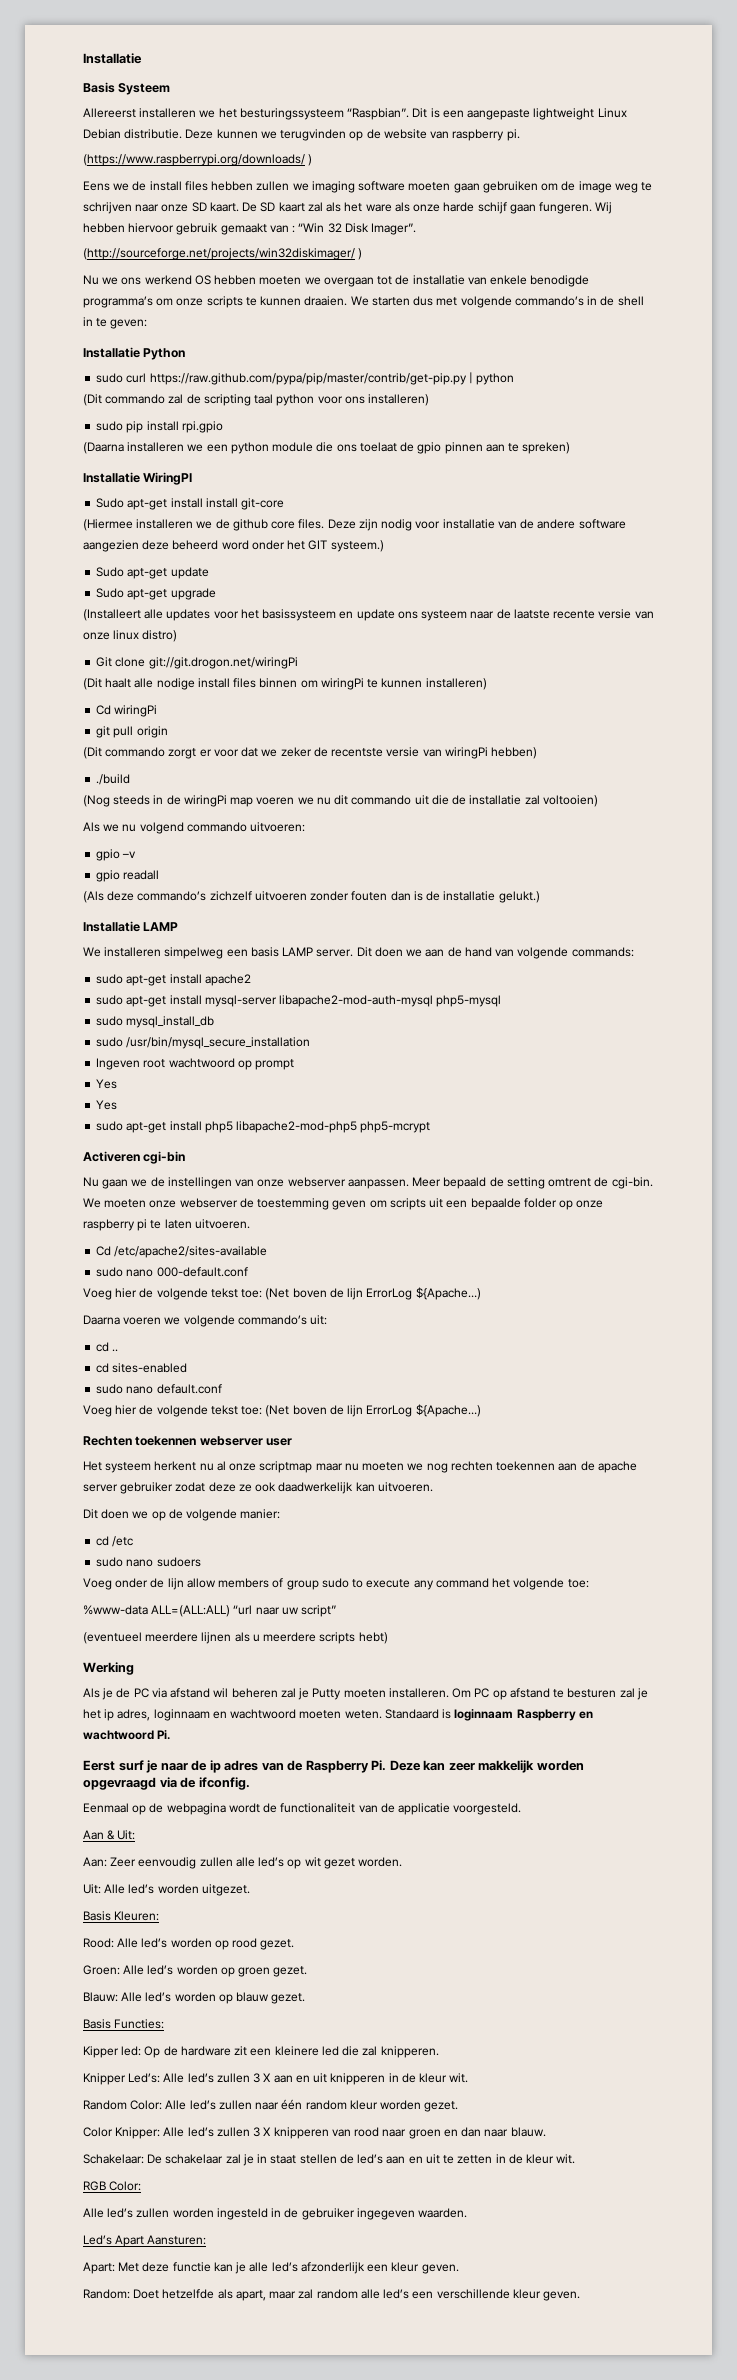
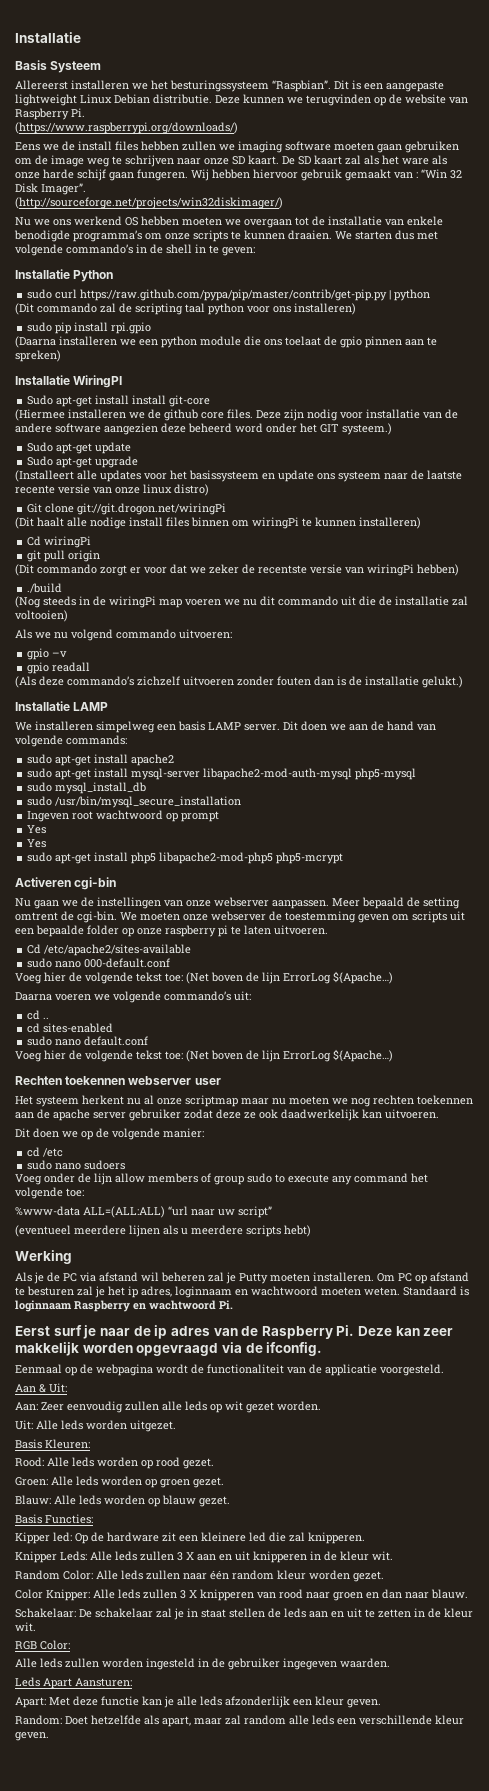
- Deze kunnen we terugvinden op de website van raspberry pi.
- (https://www.raspberrypi.org/downloads/ )
+ Deze kunnen we terugvinden op de website van Raspberry Pi.
+ (https://www.raspberrypi.org/downloads/)
- (http://sourceforge.net/projects/win32diskimager/ )
+ (http://sourceforge.net/projects/win32diskimager/)
- Aan: Zeer eenvoudig zullen alle led’s op wit gezet worden.
+ Aan: Zeer eenvoudig zullen alle leds op wit gezet worden.
- Uit: Alle led’s worden uitgezet.
+ Uit: Alle leds worden uitgezet.
- Rood: Alle led’s worden op rood gezet.
+ Rood: Alle leds worden op rood gezet.
- Groen: Alle led’s worden op groen gezet.
+ Groen: Alle leds worden op groen gezet.
- Blauw: Alle led’s worden op blauw gezet.
+ Blauw: Alle leds worden op blauw gezet.
- Knipper Led’s: Alle led’s zullen 3 X aan en uit knipperen in de kleur wit.
+ Knipper Leds: Alle leds zullen 3 X aan en uit knipperen in de kleur wit.
- Random Color: Alle led’s zullen naar één random kleur worden gezet.
+ Random Color: Alle leds zullen naar één random kleur worden gezet.
- Color Knipper: Alle led’s zullen 3 X knipperen van rood naar groen en dan naar blauw.
+ Color Knipper: Alle leds zullen 3 X knipperen van rood naar groen en dan naar blauw.
- Schakelaar: De schakelaar zal je in staat stellen de led’s aan en uit te zetten in de kleur wit.
+ Schakelaar: De schakelaar zal je in staat stellen de leds aan en uit te zetten in de kleur wit.
- Alle led’s zullen worden ingesteld in de gebruiker ingegeven waarden.
+ Alle leds zullen worden ingesteld in de gebruiker ingegeven waarden.
- Led’s Apart Aansturen:
+ Leds Apart Aansturen:
- Apart: Met deze functie kan je alle led’s afzonderlijk een kleur geven.
+ Apart: Met deze functie kan je alle leds afzonderlijk een kleur geven.
- Random: Doet hetzelfde als apart, maar zal random alle led’s een verschillende kleur geven.
+ Random: Doet hetzelfde als apart, maar zal random alle leds een verschillende kleur geven.

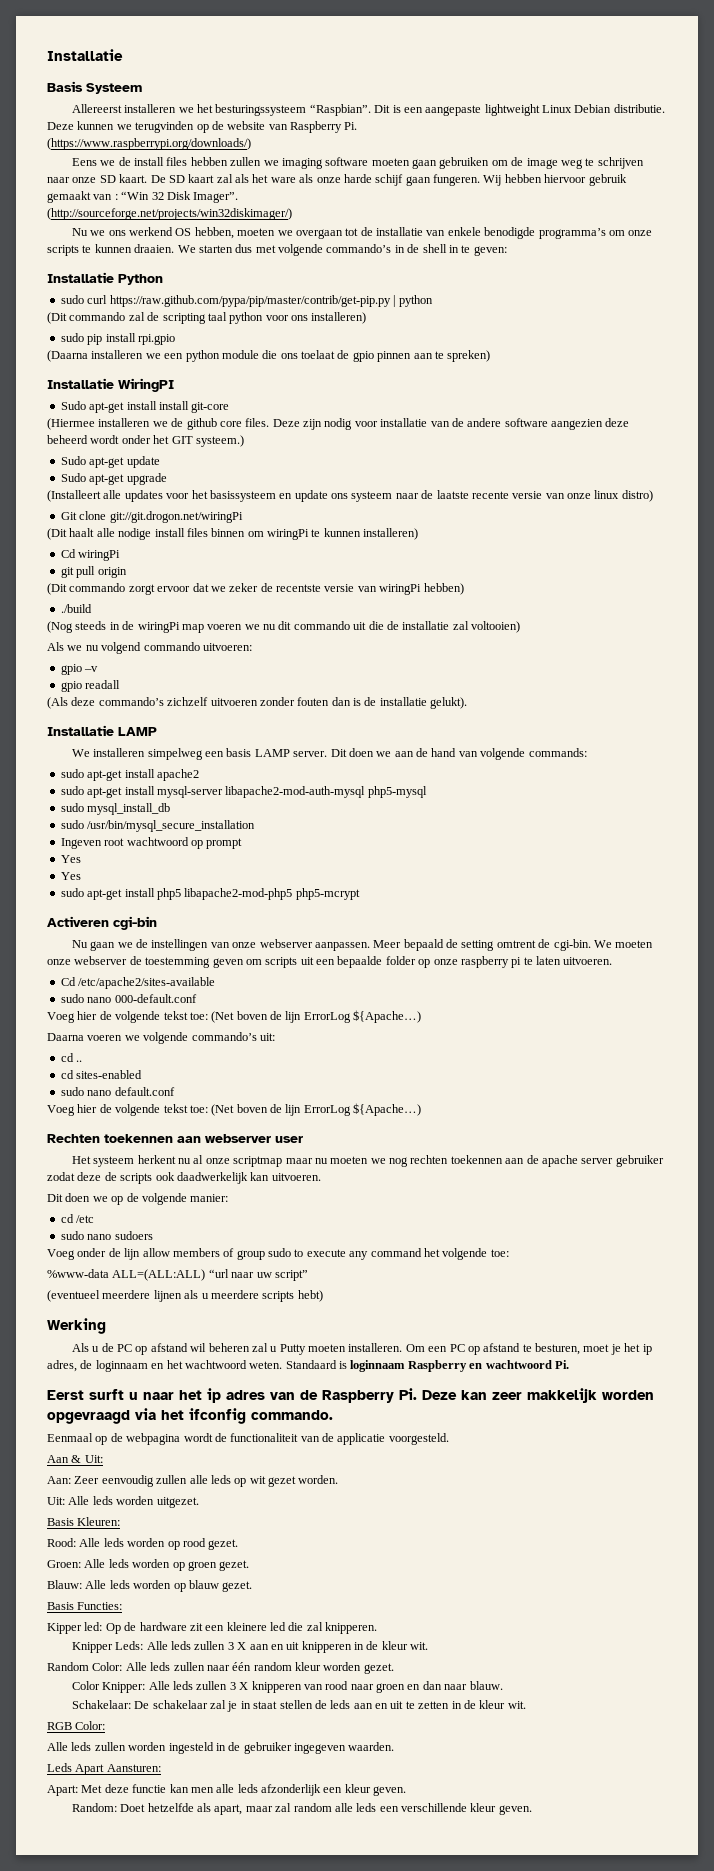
- Nu we ons werkend OS hebben moeten we overgaan tot de installatie van enkele benodigde programma’s om onze scripts te kunnen draaien.
+ Nu we ons werkend OS hebben, moeten we overgaan tot de installatie van enkele benodigde programma’s om onze scripts te kunnen draaien.
- Deze zijn nodig voor installatie van de andere software aangezien deze beheerd word onder het GIT systeem.)
+ Deze zijn nodig voor installatie van de andere software aangezien deze beheerd wordt onder het GIT systeem.)
- (Dit commando zorgt er voor dat we zeker de recentste versie van wiringPi hebben)
+ (Dit commando zorgt ervoor dat we zeker de recentste versie van wiringPi hebben)
- (Als deze commando’s zichzelf uitvoeren zonder fouten dan is de installatie gelukt.)
+ (Als deze commando’s zichzelf uitvoeren zonder fouten dan is de installatie gelukt).
- Rechten toekennen webserver user
+ Rechten toekennen aan webserver user
- Het systeem herkent nu al onze scriptmap maar nu moeten we nog rechten toekennen aan de apache server gebruiker zodat deze ze ook daadwerkelijk kan uitvoeren.
+ Het systeem herkent nu al onze scriptmap maar nu moeten we nog rechten toekennen aan de apache server gebruiker zodat deze de scripts ook daadwerkelijk kan uitvoeren.
- Als je de PC via afstand wil beheren zal je Putty moeten installeren.
+ Als u de PC op afstand wil beheren zal u Putty moeten installeren.
- Om PC op afstand te besturen zal je het ip adres, loginnaam en wachtwoord moeten weten.
+ Om een PC op afstand te besturen, moet je het ip adres, de loginnaam en het wachtwoord weten.
- Eerst surf je naar de ip adres van de Raspberry Pi. Deze kan zeer makkelijk worden opgevraagd via de ifconfig.
+ Eerst surft u naar het ip adres van de Raspberry Pi. Deze kan zeer makkelijk worden opgevraagd via het ifconfig commando.
- Apart: Met deze functie kan je alle leds afzonderlijk een kleur geven.
+ Apart: Met deze functie kan men alle leds afzonderlijk een kleur geven.

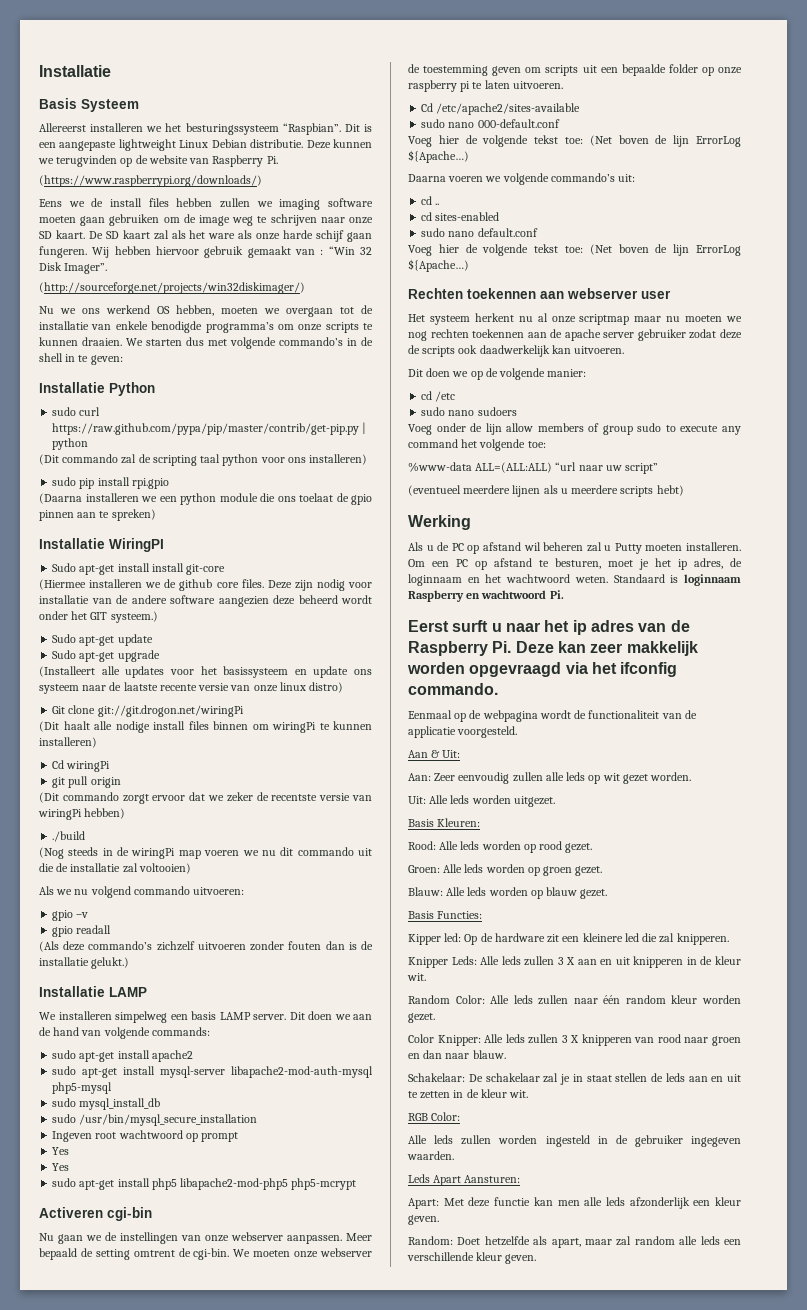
- (Als deze commando’s zichzelf uitvoeren zonder fouten dan is de installatie gelukt).
+ (Als deze commando’s zichzelf uitvoeren zonder fouten dan is de installatie gelukt.)

